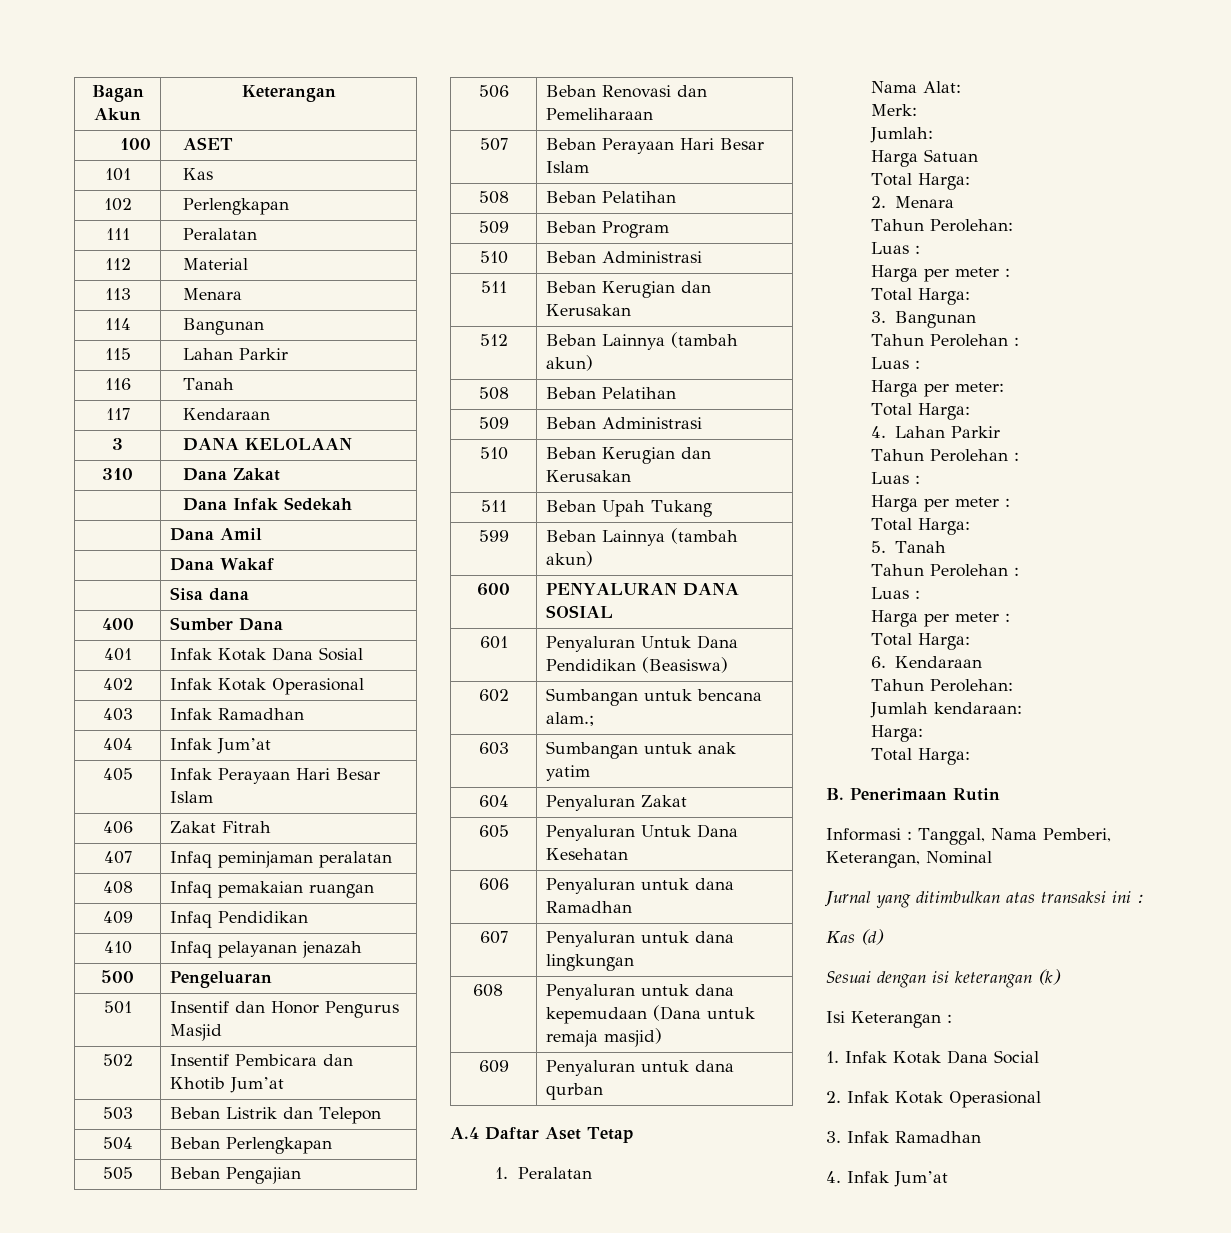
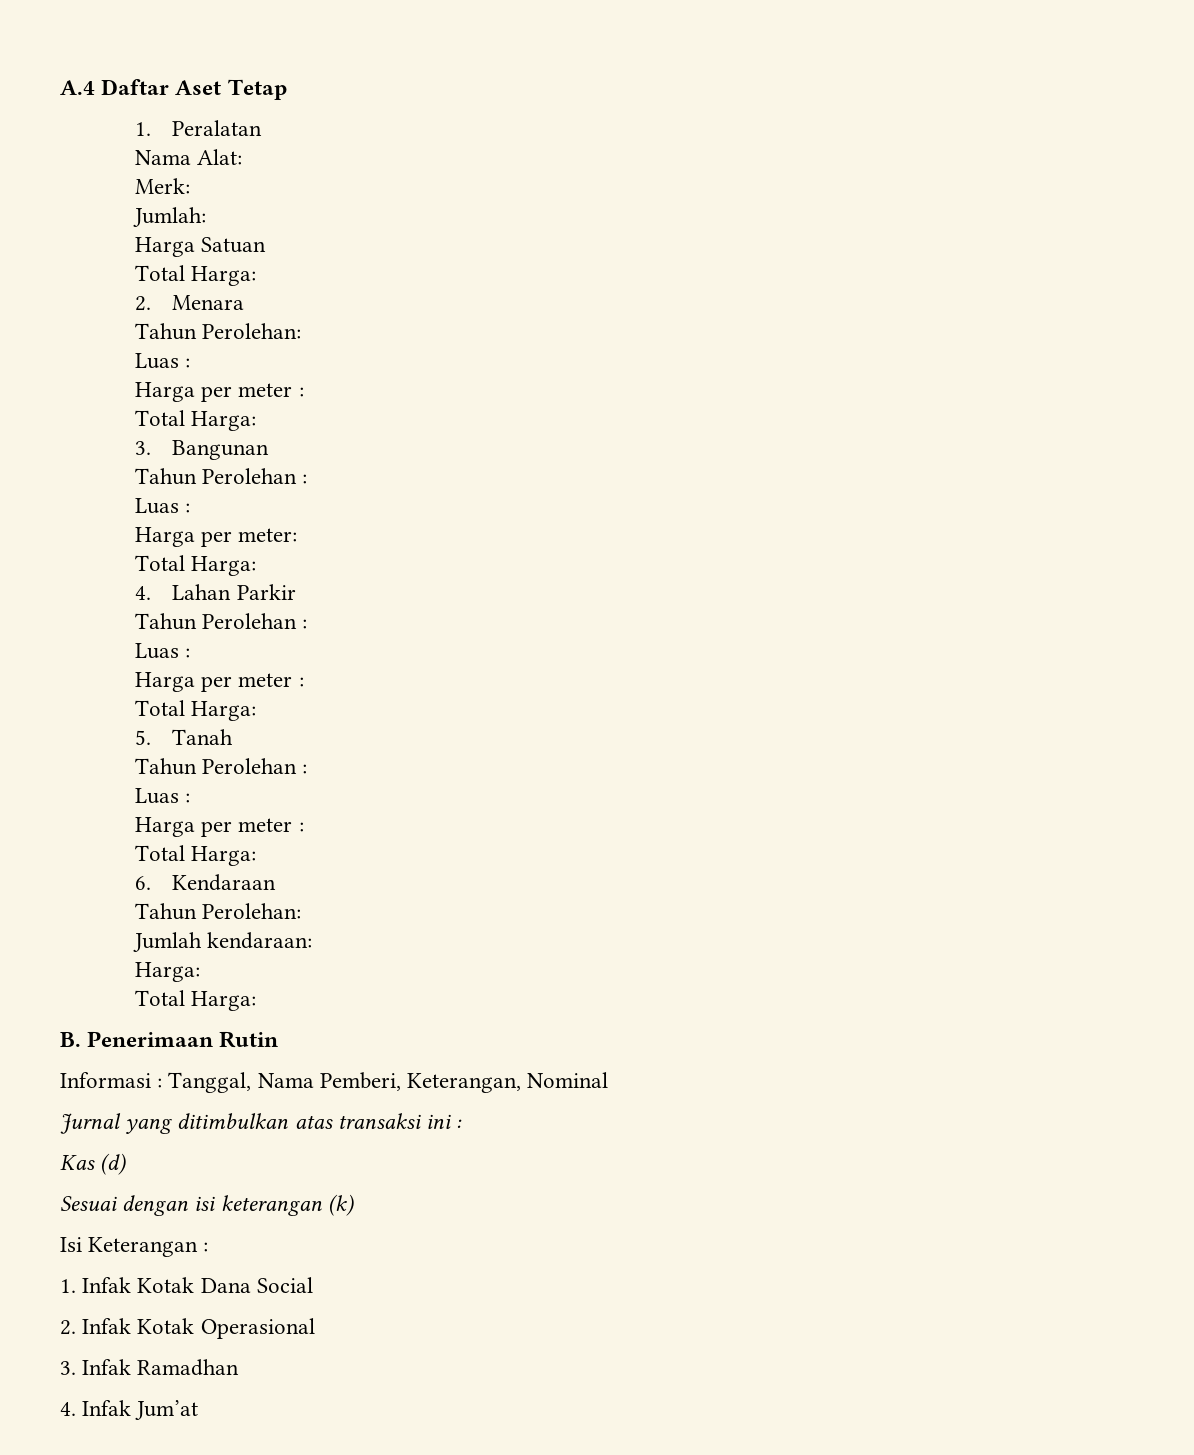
- Bagan Akun | Keterangan
- 100 | ASET
- 101 | Kas
- 102 | Perlengkapan
- 111 | Peralatan
- 112 | Material
- 113 | Menara
- 114 | Bangunan
- 115 | Lahan Parkir
- 116 | Tanah
- 117 | Kendaraan
- 3 | DANA KELOLAAN
- 310 | Dana Zakat
- | Dana Infak Sedekah
- | Dana Amil
- | Dana Wakaf
- | Sisa dana
- 400 | Sumber Dana
- 401 | Infak Kotak Dana Sosial
- 402 | Infak Kotak Operasional
- 403 | Infak Ramadhan
- 404 | Infak Jum’at
- 405 | Infak Perayaan Hari Besar Islam
- 406 | Zakat Fitrah
- 407 | Infaq peminjaman peralatan
- 408 | Infaq pemakaian ruangan
- 409 | Infaq Pendidikan
- 410 | Infaq pelayanan jenazah
- 500 | Pengeluaran
- 501 | Insentif dan Honor Pengurus Masjid
- 502 | Insentif Pembicara dan Khotib Jum’at
- 503 | Beban Listrik dan Telepon
- 504 | Beban Perlengkapan
- 505 | Beban Pengajian
- 506 | Beban Renovasi dan Pemeliharaan
- 507 | Beban Perayaan Hari Besar Islam
- 508 | Beban Pelatihan
- 509 | Beban Program
- 510 | Beban Administrasi
- 511 | Beban Kerugian dan Kerusakan
- 512 | Beban Lainnya (tambah akun)
- 508 | Beban Pelatihan
- 509 | Beban Administrasi
- 510 | Beban Kerugian dan Kerusakan
- 511 | Beban Upah Tukang
- 599 | Beban Lainnya (tambah akun)
- 600 | PENYALURAN DANA SOSIAL
- 601 | Penyaluran Untuk Dana Pendidikan (Beasiswa)
- 602 | Sumbangan untuk bencana alam.;
- 603 | Sumbangan untuk anak yatim
- 604 | Penyaluran Zakat
- 605 | Penyaluran Untuk Dana Kesehatan
- 606 | Penyaluran untuk dana Ramadhan
- 607 | Penyaluran untuk dana lingkungan
- 608 | Penyaluran untuk dana kepemudaan (Dana untuk remaja masjid)
- 609 | Penyaluran untuk dana qurban

